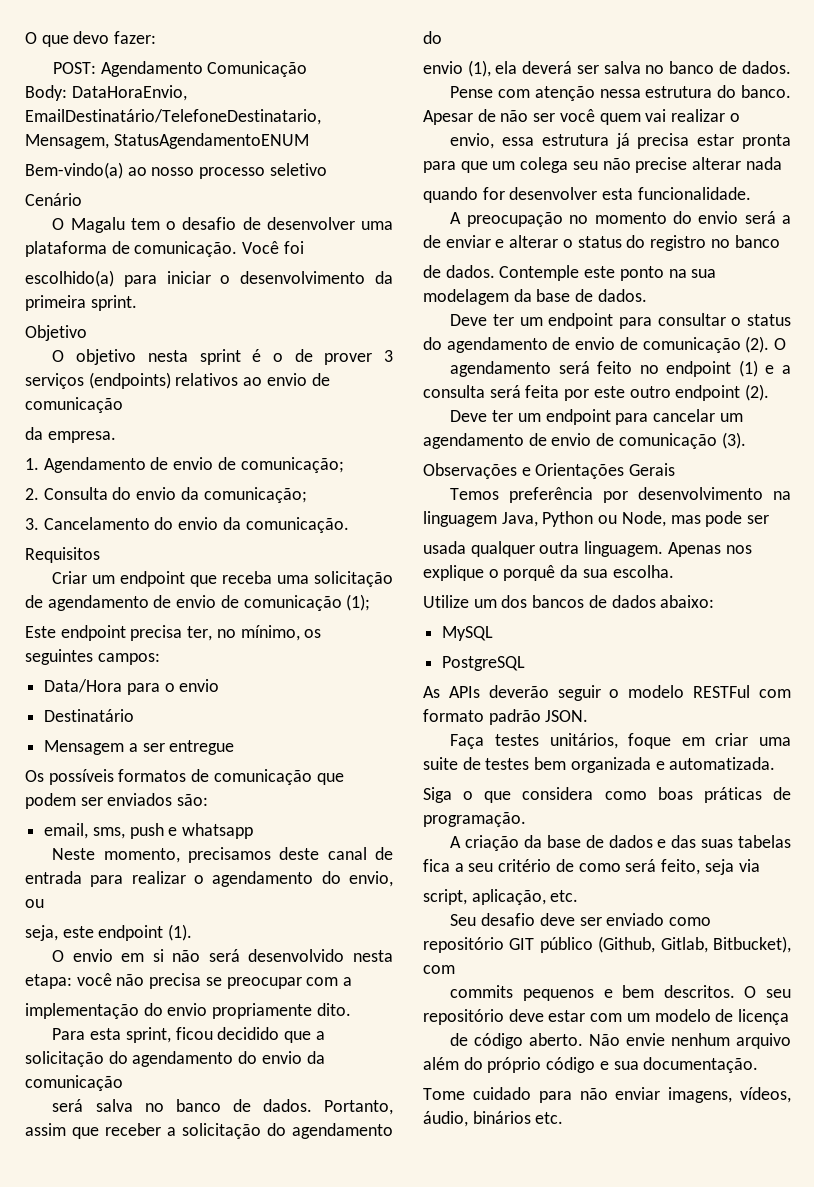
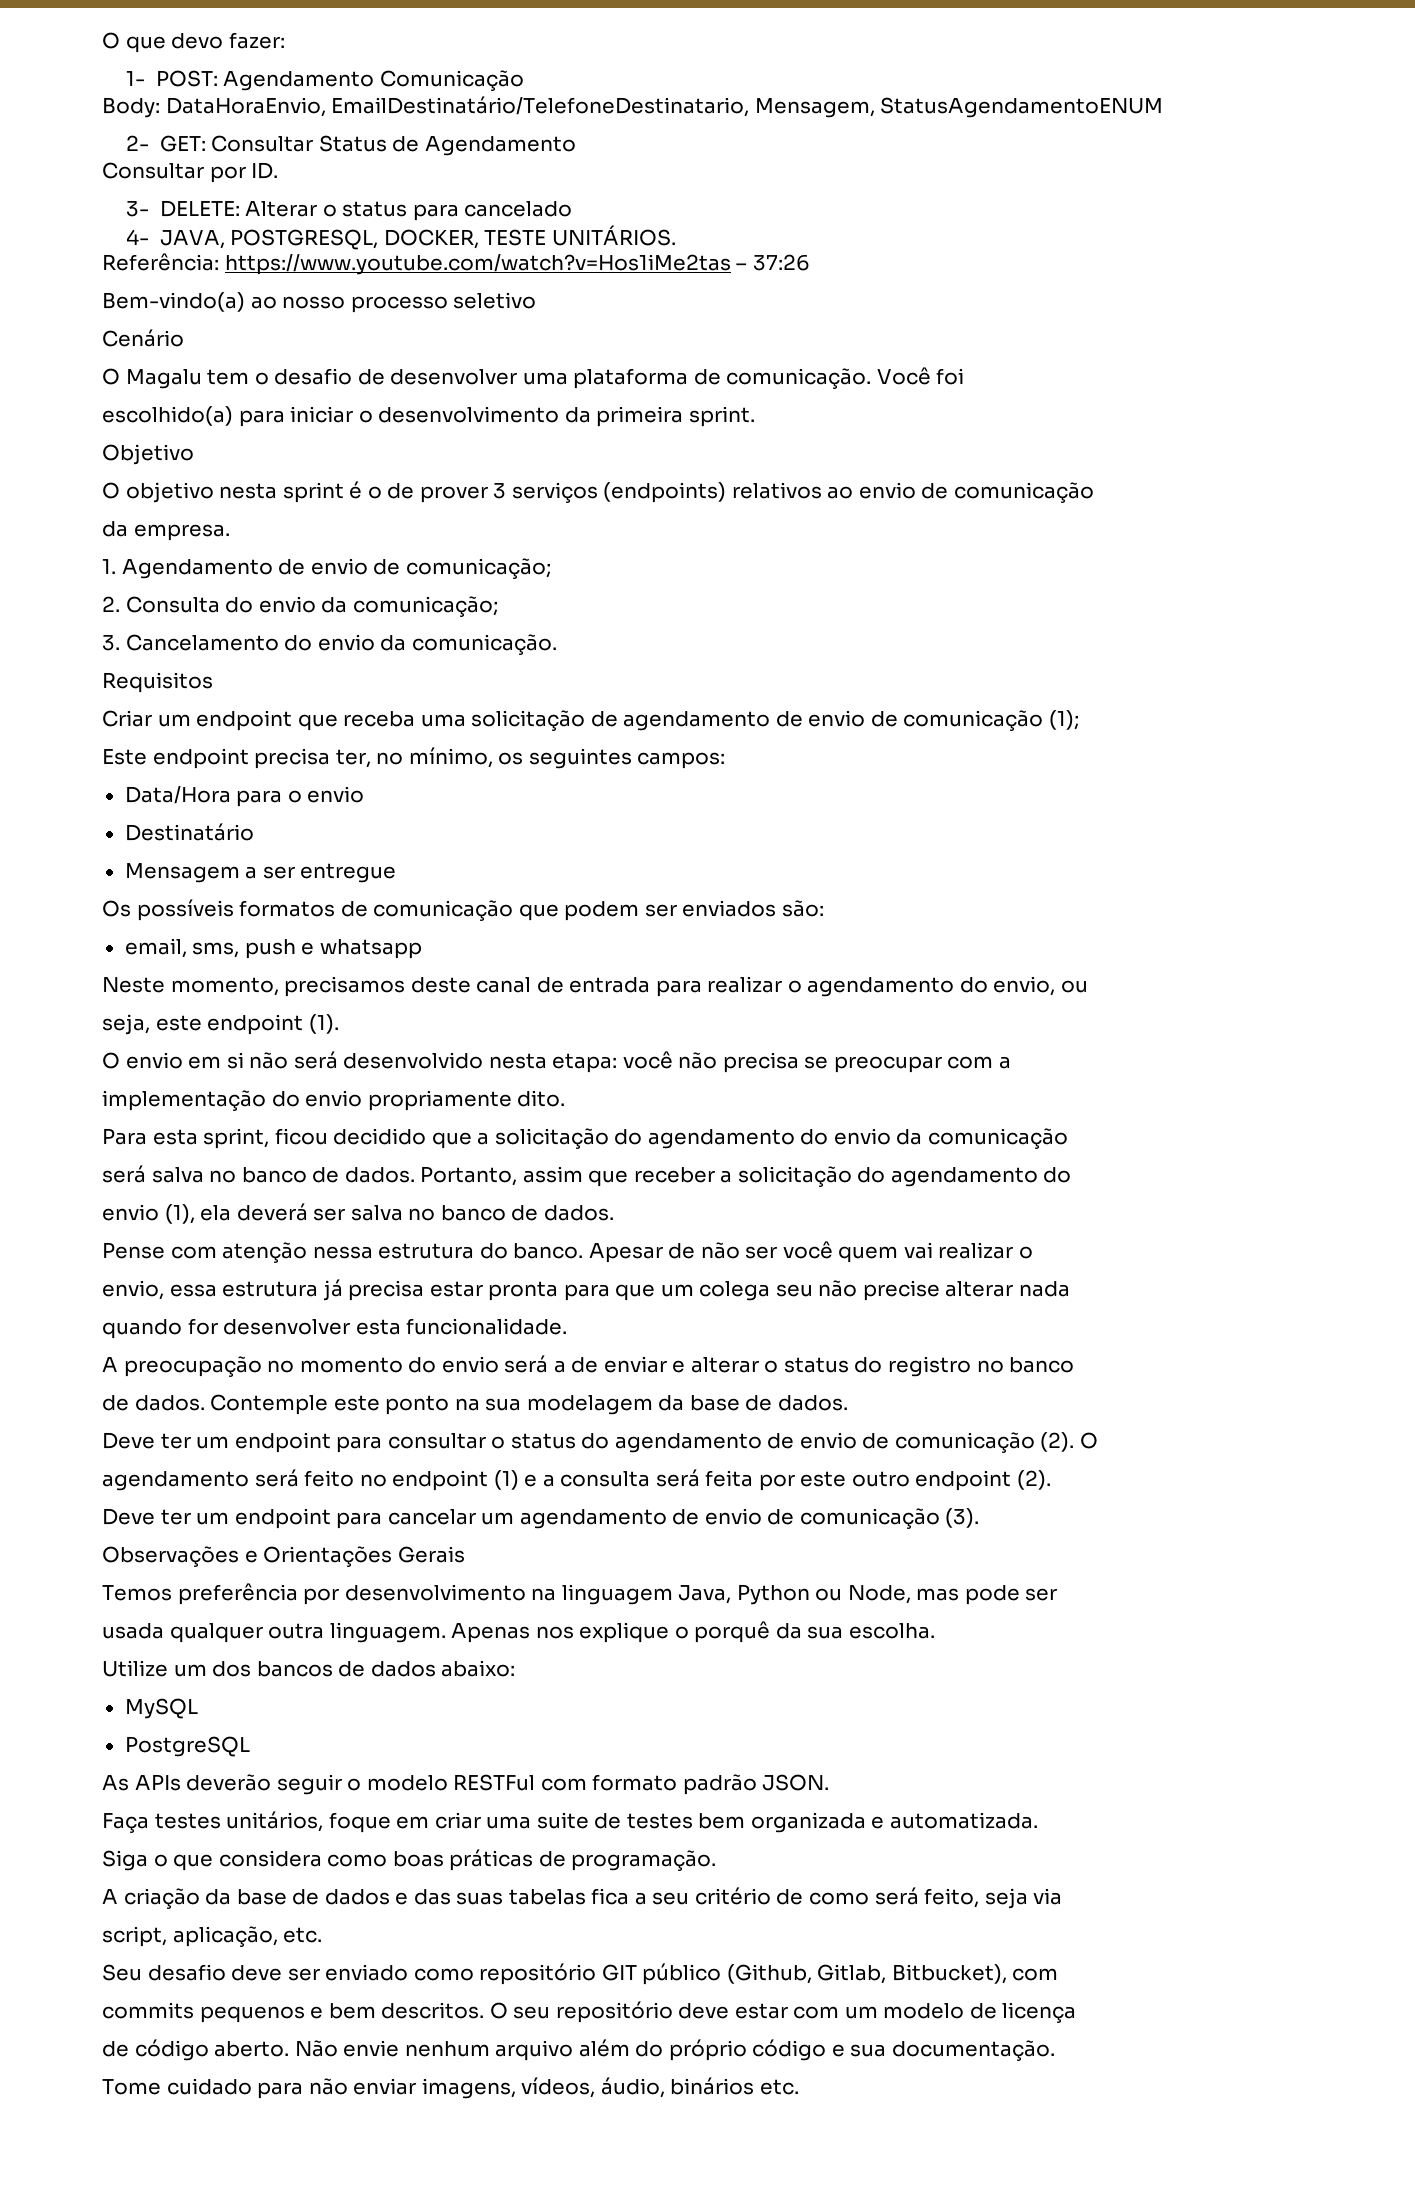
- POST: Agendamento Comunicação
+ 1- POST: Agendamento Comunicação
+ 2- GET: Consultar Status de Agendamento
+ Consultar por ID.
+ 3- DELETE: Alterar o status para cancelado
+ 4- JAVA, POSTGRESQL, DOCKER, TESTE UNITÁRIOS.
+ Referência: https://www.youtube.com/watch?v=Hos1iMe2tas – 37:26

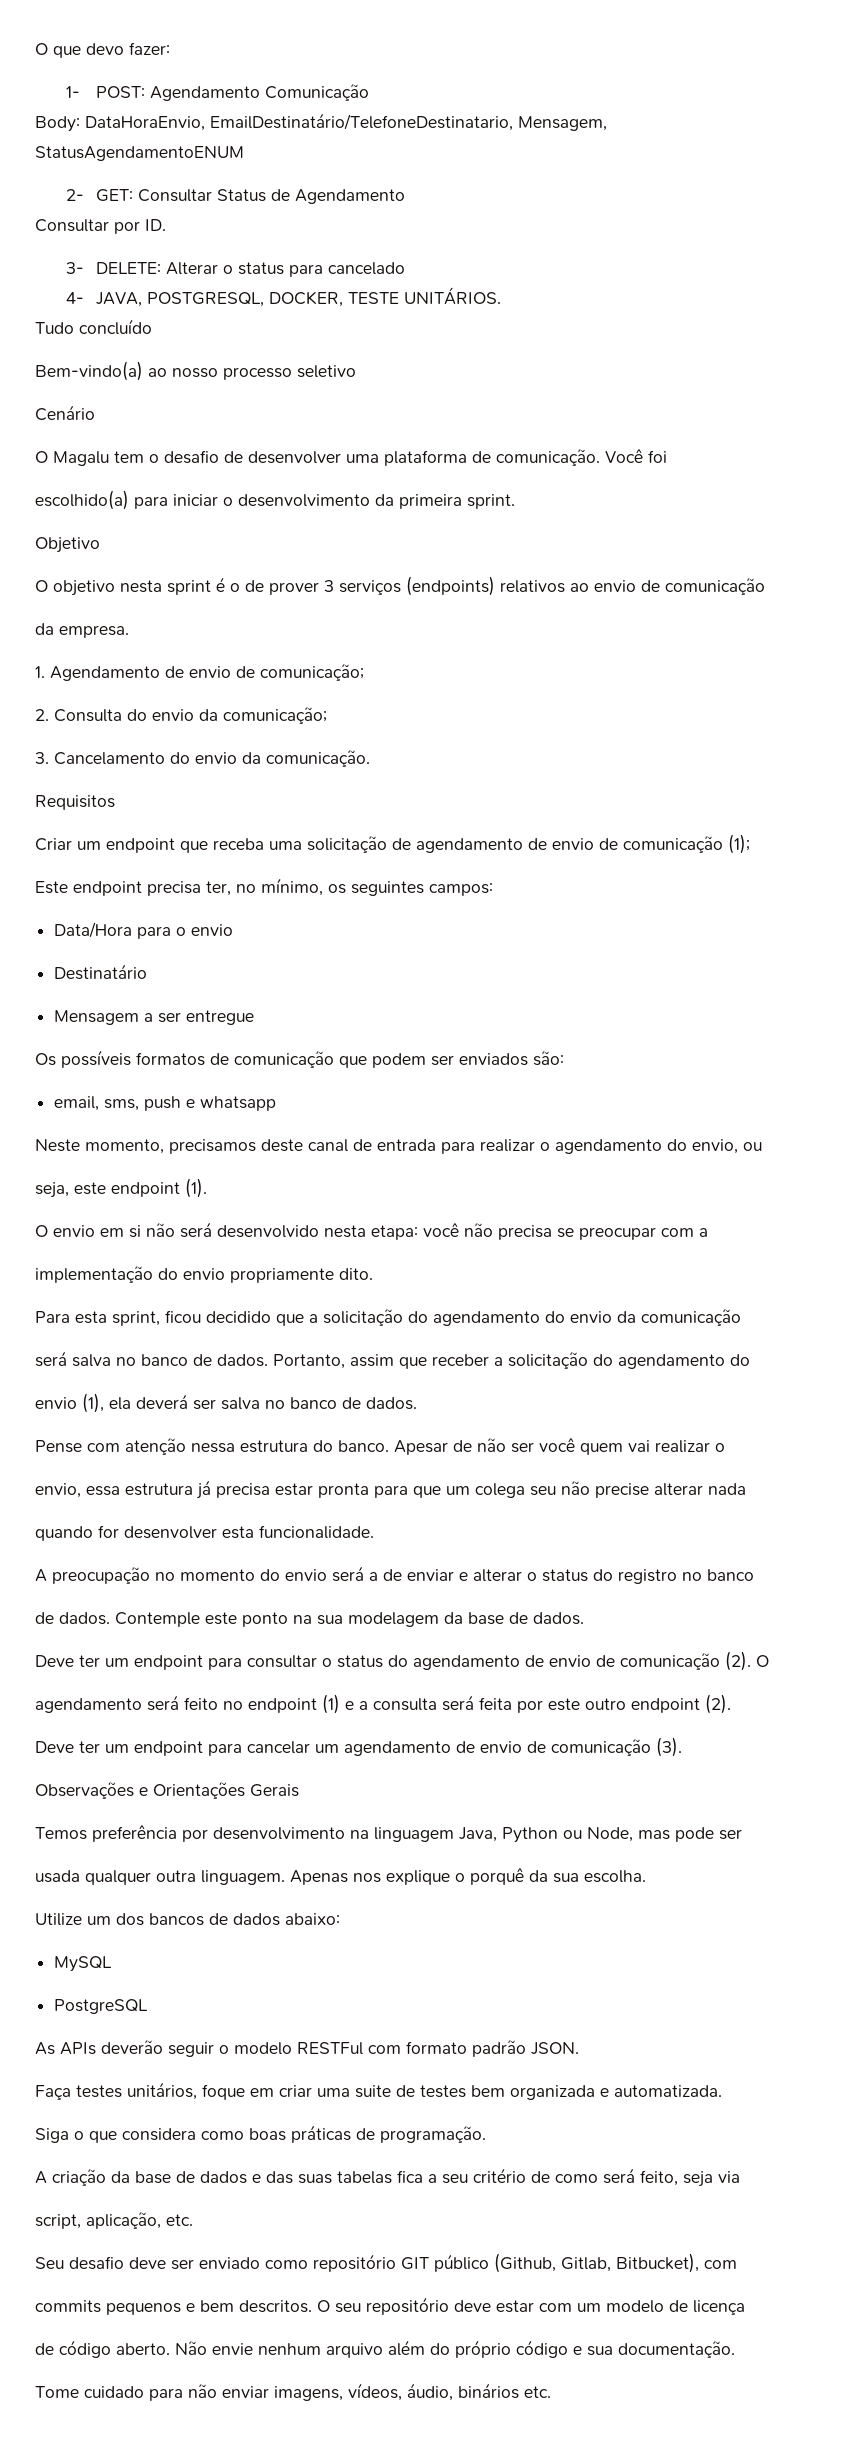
- Referência: https://www.youtube.com/watch?v=Hos1iMe2tas – 37:26
+ Tudo concluído

